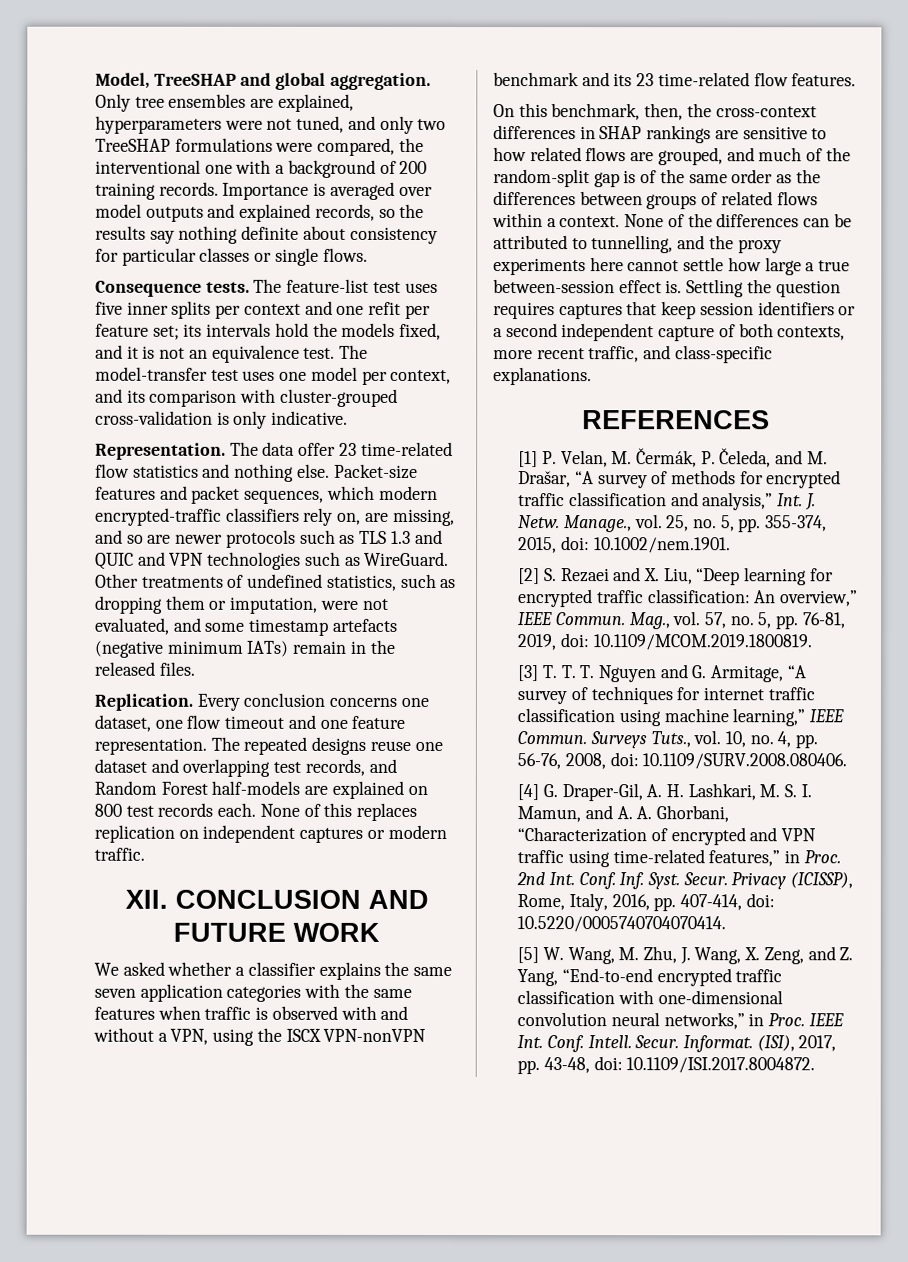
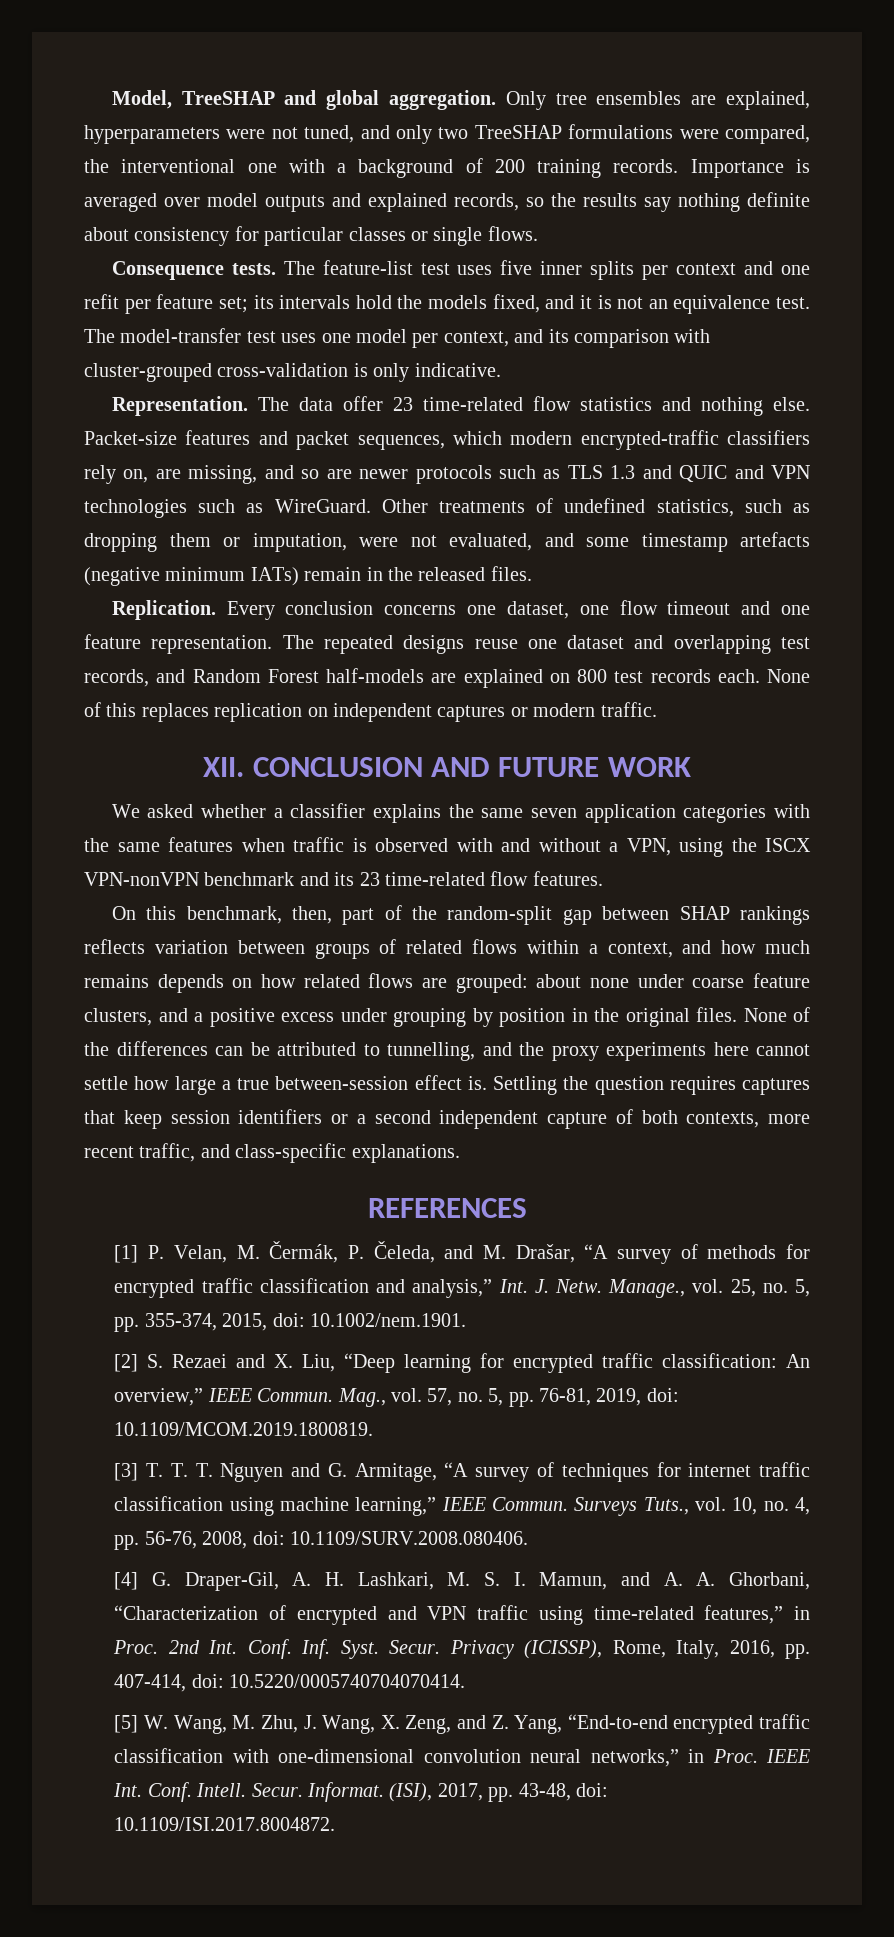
- On this benchmark, then, the cross-context differences in SHAP rankings are sensitive to how related flows are grouped, and much of the random-split gap is of the same order as the differences between groups of related flows within a context.
+ On this benchmark, then, part of the random-split gap between SHAP rankings reflects variation between groups of related flows within a context, and how much remains depends on how related flows are grouped: about none under coarse feature clusters, and a positive excess under grouping by position in the original files.

